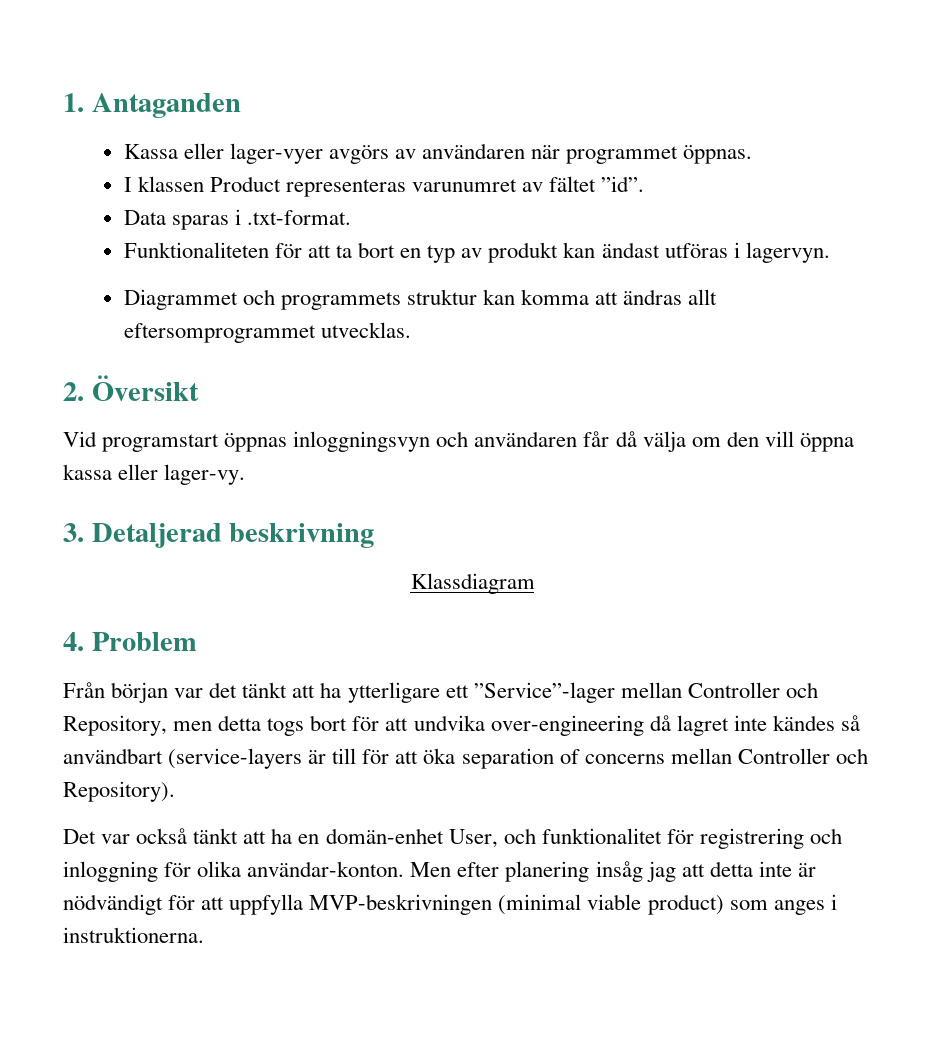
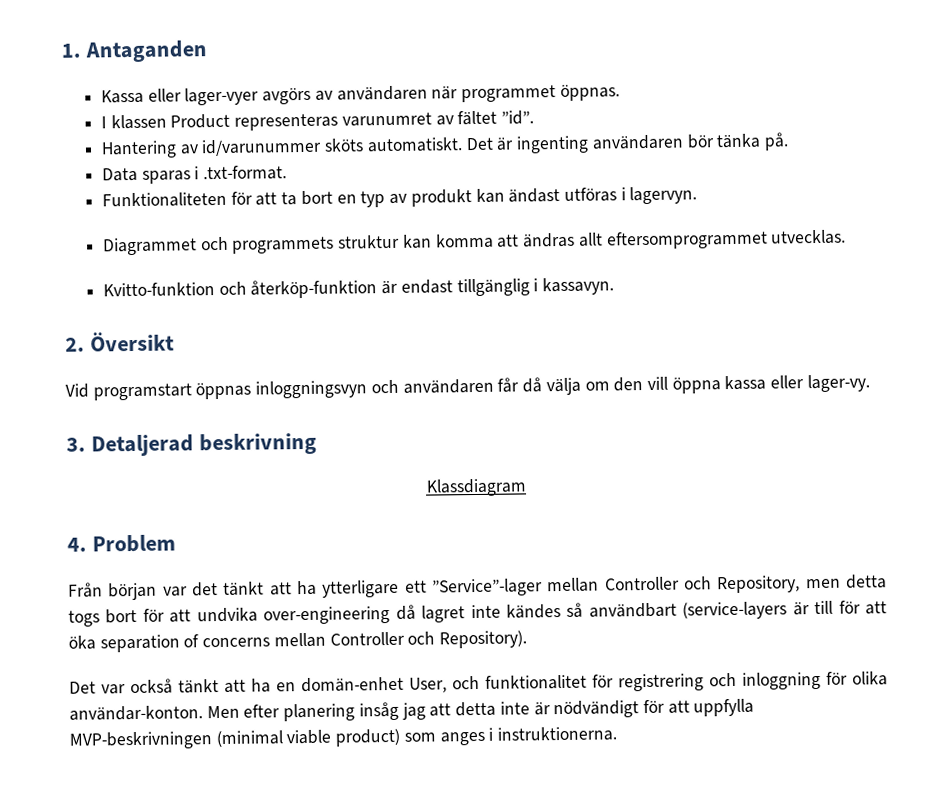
+ Hantering av id/varunummer sköts automatiskt. Det är ingenting användaren bör tänka på.
+ Kvitto-funktion och återköp-funktion är endast tillgänglig i kassavyn.

